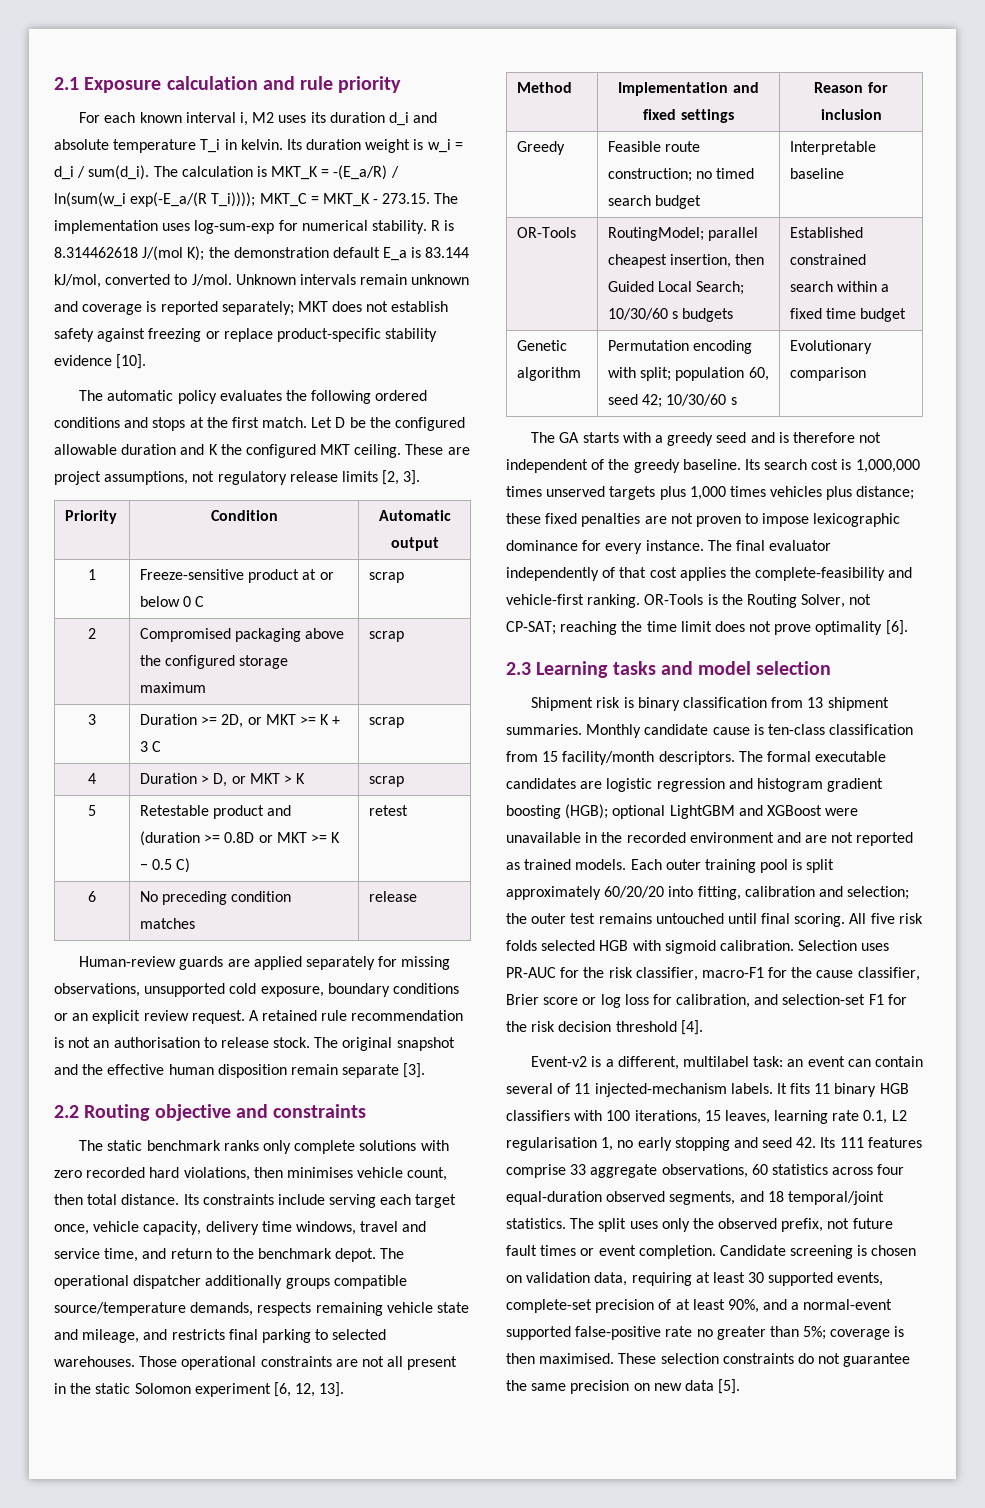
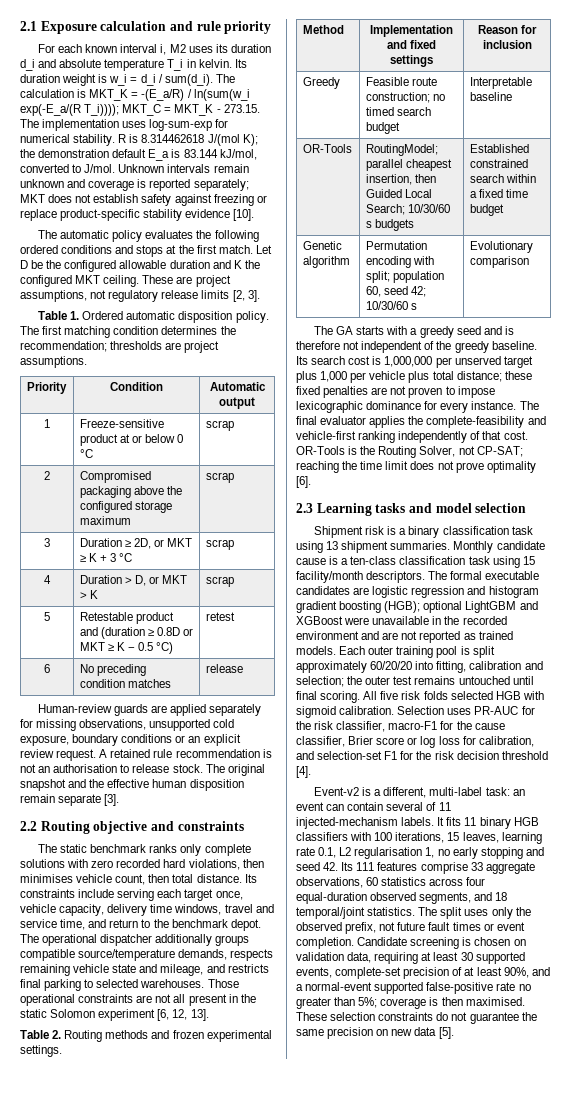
+ Table 1. Ordered automatic disposition policy. The first matching condition determines the recommendation; thresholds are project assumptions.
- 1 | Freeze-sensitive product at or below 0 C | scrap
+ 1 | Freeze-sensitive product at or below 0 °C | scrap
- 3 | Duration >= 2D, or MKT >= K + 3 C | scrap
+ 3 | Duration ≥ 2D, or MKT ≥ K + 3 °C | scrap
- 5 | Retestable product and (duration >= 0.8D or MKT >= K − 0.5 C) | retest
+ 5 | Retestable product and (duration ≥ 0.8D or MKT ≥ K − 0.5 °C) | retest
+ Table 2. Routing methods and frozen experimental settings.
- Its search cost is 1,000,000 times unserved targets plus 1,000 times vehicles plus distance; these fixed penalties are not proven to impose lexicographic dominance for every instance.
+ Its search cost is 1,000,000 per unserved target plus 1,000 per vehicle plus total distance; these fixed penalties are not proven to impose lexicographic dominance for every instance.
- The final evaluator independently of that cost applies the complete-feasibility and vehicle-first ranking.
+ The final evaluator applies the complete-feasibility and vehicle-first ranking independently of that cost.
- Shipment risk is binary classification from 13 shipment summaries.
+ Shipment risk is a binary classification task using 13 shipment summaries.
- Monthly candidate cause is ten-class classification from 15 facility/month descriptors.
+ Monthly candidate cause is a ten-class classification task using 15 facility/month descriptors.
- Event-v2 is a different, multilabel task: an event can contain several of 11 injected-mechanism labels.
+ Event-v2 is a different, multi-label task: an event can contain several of 11 injected-mechanism labels.

